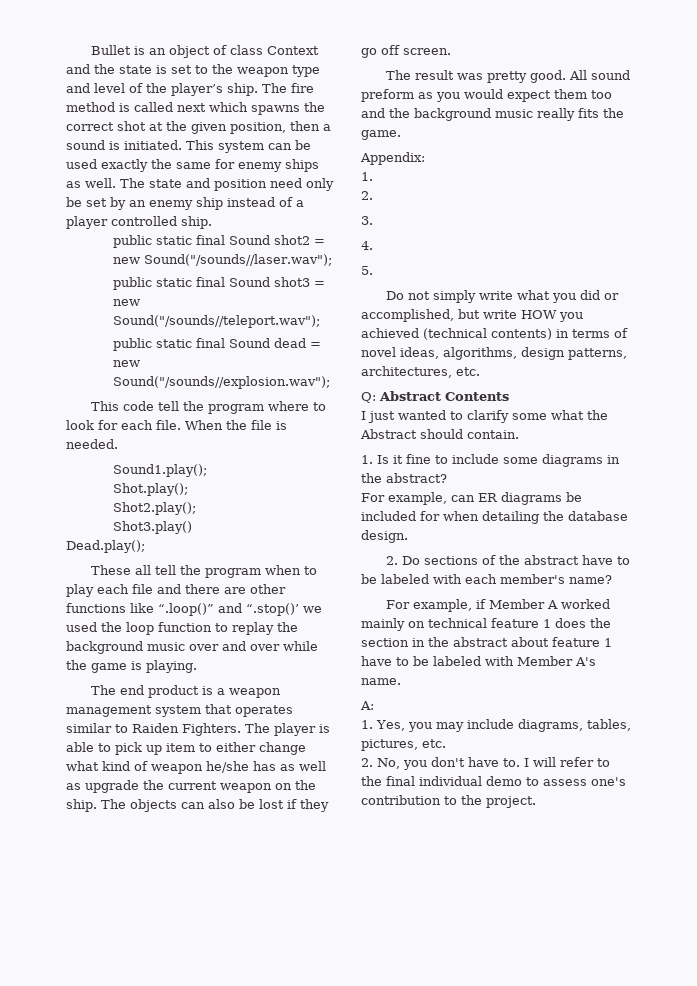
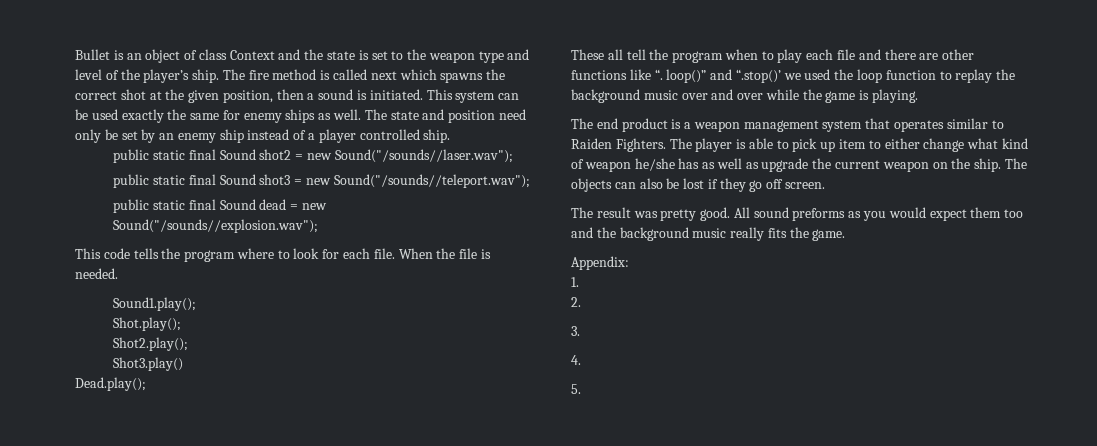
- This code tell the program where to look for each file.
+ This code tells the program where to look for each file.
- These all tell the program when to play each file and there are other functions like “.loop()” and “.stop()’ we used the loop function to replay the background music over and over while the game is playing.
+ These all tell the program when to play each file and there are other functions like “. loop()” and “.stop()’ we used the loop function to replay the background music over and over while the game is playing.
- All sound preform as you would expect them too and the background music really fits the game.
+ All sound preforms as you would expect them too and the background music really fits the game.
- Do not simply write what you did or accomplished, but write HOW you achieved (technical contents) in terms of novel ideas, algorithms, design patterns, architectures, etc.
- Q: Abstract Contents
- I just wanted to clarify some what the Abstract should contain.
- 1. Is it fine to include some diagrams in the abstract?
- For example, can ER diagrams be included for when detailing the database design.
- 2. Do sections of the abstract have to be labeled with each member's name?
- For example, if Member A worked mainly on technical feature 1 does the section in the abstract about feature 1 have to be labeled with Member A's name.
- A:
- 1. Yes, you may include diagrams, tables, pictures, etc.
- 2. No, you don't have to. I will refer to the final individual demo to assess one's contribution to the project.

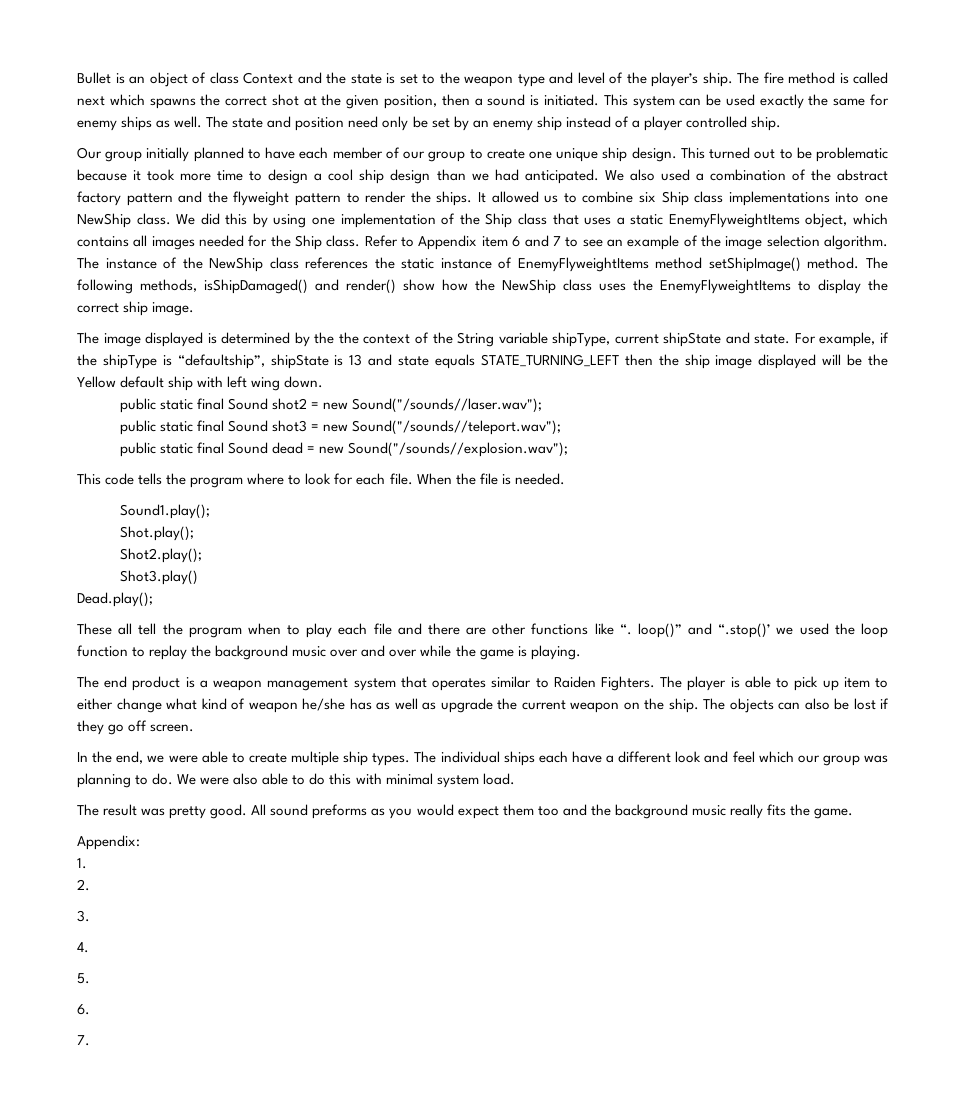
+ Our group initially planned to have each member of our group to create one unique ship design. This turned out to be problematic because it took more time to design a cool ship design than we had anticipated. We also used a combination of the abstract factory pattern and the flyweight pattern to render the ships. It allowed us to combine six Ship class implementations into one NewShip class. We did this by using one implementation of the Ship class that uses a static EnemyFlyweightItems object, which contains all images needed for the Ship class. Refer to Appendix item 6 and 7 to see an example of the image selection algorithm. The instance of the NewShip class references the static instance of EnemyFlyweightItems method setShipImage() method. The following methods, isShipDamaged() and render() show how the NewShip class uses the EnemyFlyweightItems to display the correct ship image.
+ The image displayed is determined by the the context of the String variable shipType, current shipState and state. For example, if the shipType is “defaultship”, shipState is 13 and state equals STATE_TURNING_LEFT then the ship image displayed will be the Yellow default ship with left wing down.
+ In the end, we were able to create multiple ship types. The individual ships each have a different look and feel which our group was planning to do. We were also able to do this with minimal system load.
+ 6.
+ 7.

